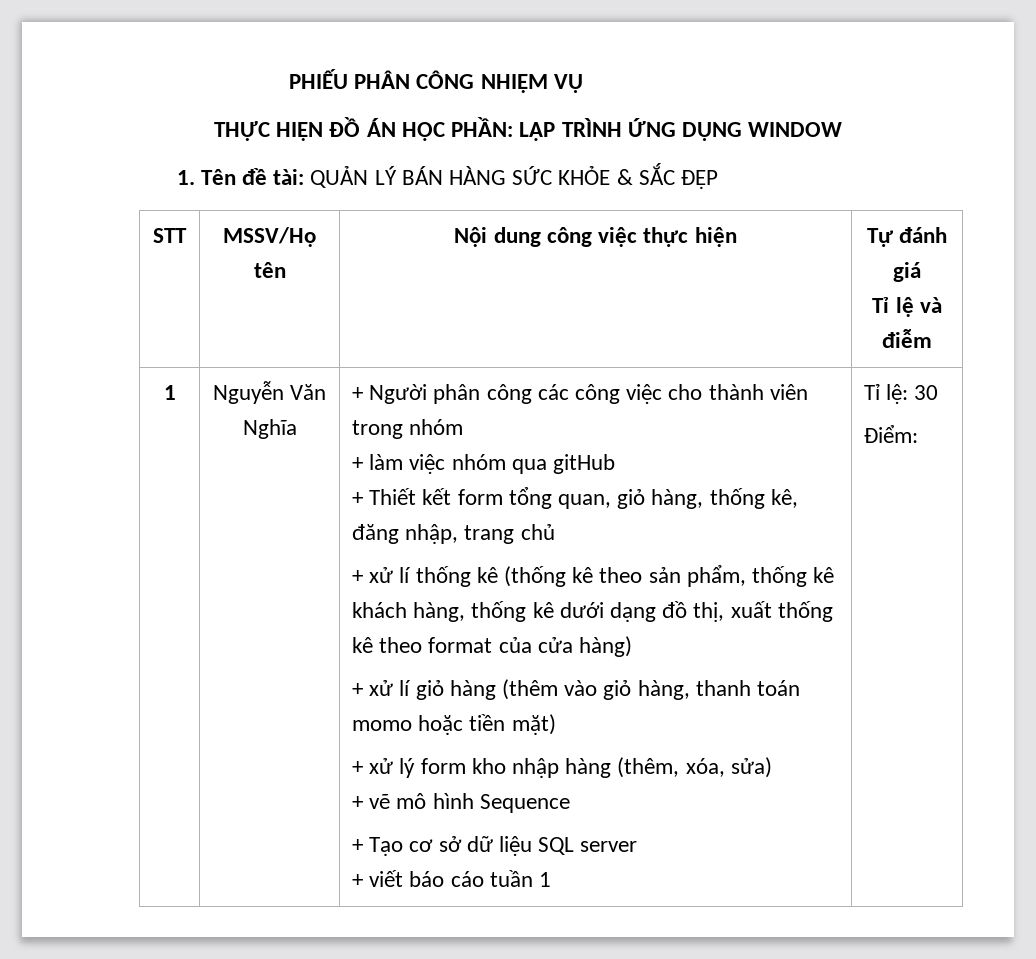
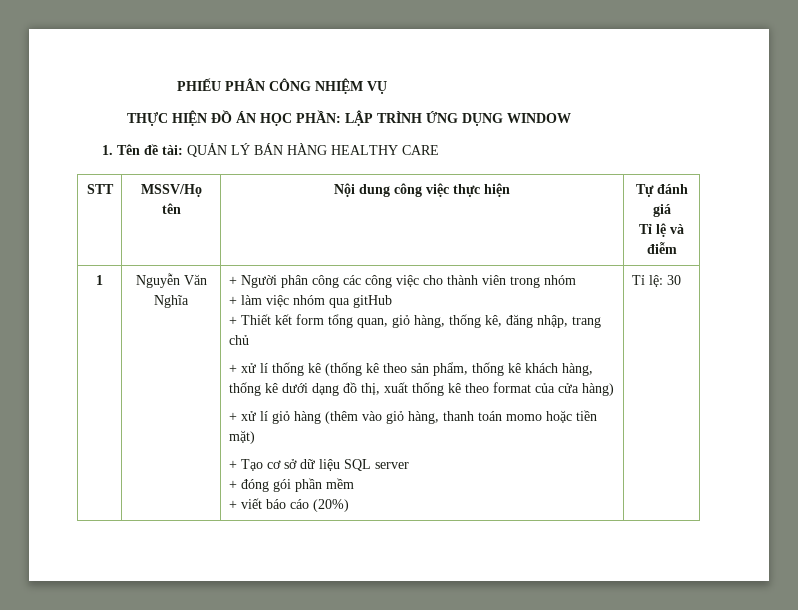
- 1. Tên đề tài: QUẢN LÝ BÁN HÀNG SỨC KHỎE & SẮC ĐẸP
+ 1. Tên đề tài: QUẢN LÝ BÁN HÀNG HEALTHY CARE
- + xử lý form kho nhập hàng (thêm, xóa, sửa)
- + vẽ mô hình Sequence
+ + đóng gói phần mềm
- + viết báo cáo tuần 1
+ + viết báo cáo (20%)
- Điểm:

